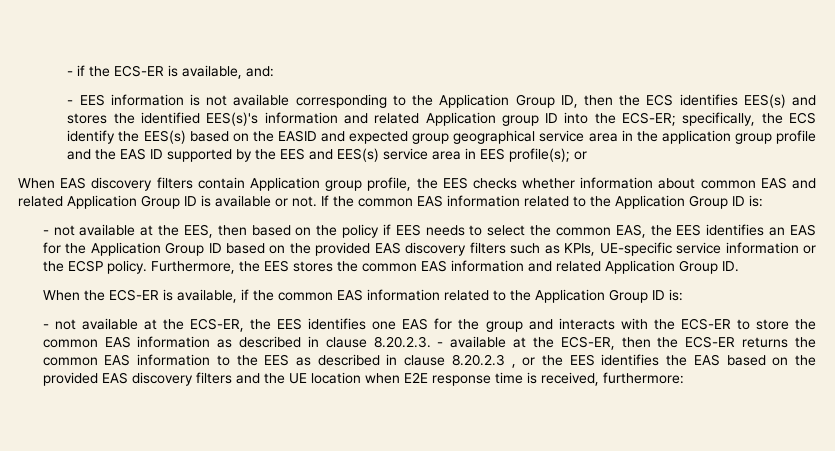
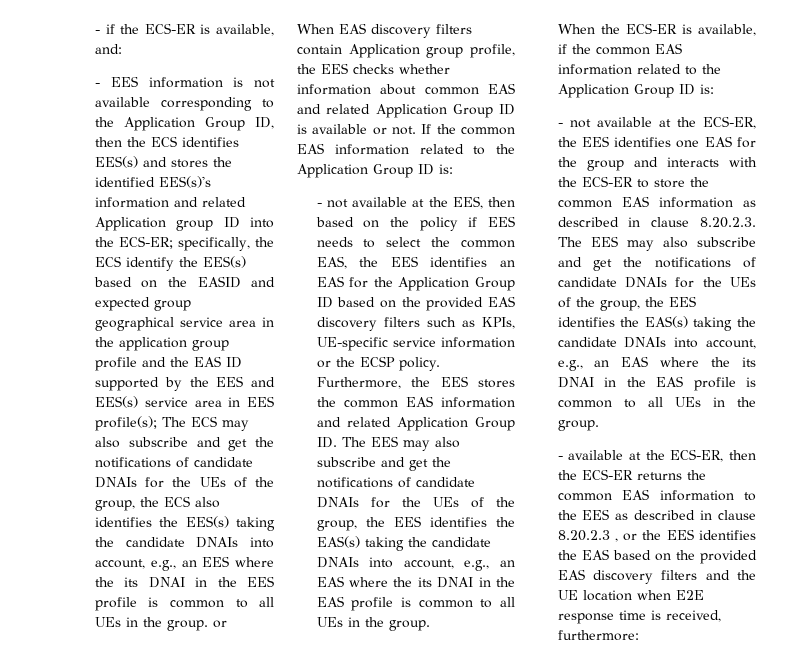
- specifically, the ECS identify the EES(s) based on the EASID and expected group geographical service area in the application group profile and the EAS ID supported by the EES and EES(s) service area in EES profile(s); or
+ specifically, the ECS identify the EES(s) based on the EASID and expected group geographical service area in the application group profile and the EAS ID supported by the EES and EES(s) service area in EES profile(s); The ECS may also subscribe and get the notifications of candidate DNAIs for the UEs of the group, the ECS also identifies the EES(s) taking the candidate DNAIs into account, e.g., an EES where the its DNAI in the EES profile is common to all UEs in the group. or
- Furthermore, the EES stores the common EAS information and related Application Group ID.
+ Furthermore, the EES stores the common EAS information and related Application Group ID. The EES may also subscribe and get the notifications of candidate DNAIs for the UEs of the group, the EES identifies the EAS(s) taking the candidate DNAIs into account, e.g., an EAS where the its DNAI in the EAS profile is common to all UEs in the group.
- - not available at the ECS-ER, the EES identifies one EAS for the group and interacts with the ECS-ER to store the common EAS information as described in clause 8.20.2.3. - available at the ECS-ER, then the ECS-ER returns the common EAS information to the EES as described in clause 8.20.2.3 , or the EES identifies the EAS based on the provided EAS discovery filters and the UE location when E2E response time is received, furthermore:
+ - not available at the ECS-ER, the EES identifies one EAS for the group and interacts with the ECS-ER to store the common EAS information as described in clause 8.20.2.3. The EES may also subscribe and get the notifications of candidate DNAIs for the UEs of the group, the EES identifies the EAS(s) taking the candidate DNAIs into account, e.g., an EAS where the its DNAI in the EAS profile is common to all UEs in the group.
+ - available at the ECS-ER, then the ECS-ER returns the common EAS information to the EES as described in clause 8.20.2.3 , or the EES identifies the EAS based on the provided EAS discovery filters and the UE location when E2E response time is received, furthermore:

